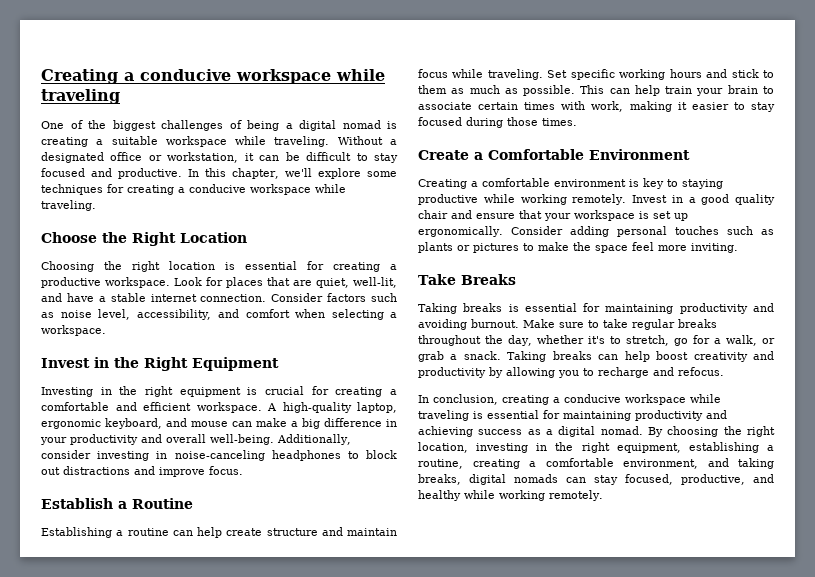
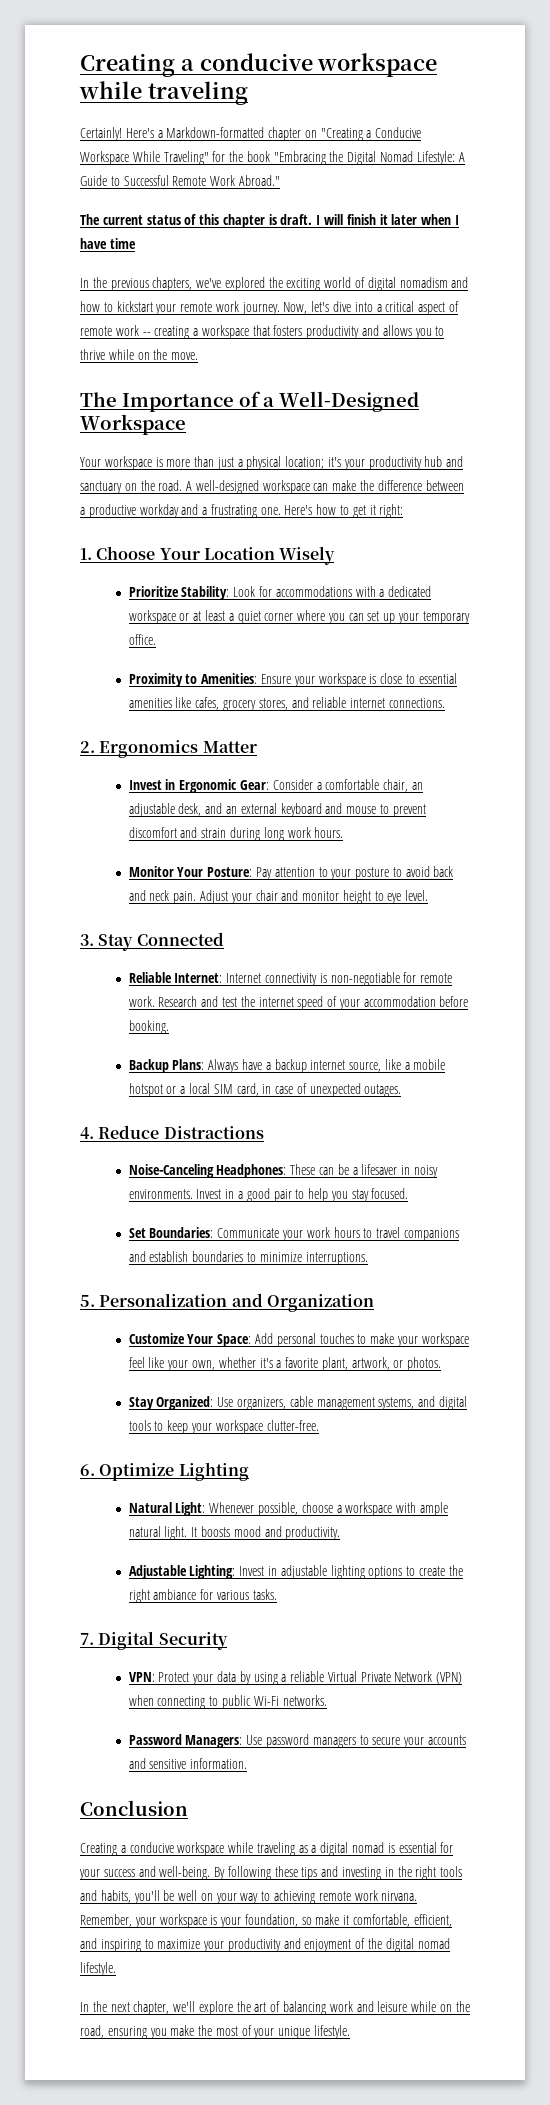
- One of the biggest challenges of being a digital nomad is creating a suitable workspace while traveling. Without a designated office or workstation, it can be difficult to stay focused and productive. In this chapter, we'll explore some techniques for creating a conducive workspace while traveling.
- Choose the Right Location
- Choosing the right location is essential for creating a productive workspace. Look for places that are quiet, well-lit, and have a stable internet connection. Consider factors such as noise level, accessibility, and comfort when selecting a workspace.
- Invest in the Right Equipment
- Investing in the right equipment is crucial for creating a comfortable and efficient workspace. A high-quality laptop, ergonomic keyboard, and mouse can make a big difference in your productivity and overall well-being. Additionally, consider investing in noise-canceling headphones to block out distractions and improve focus.
- Establish a Routine
- Establishing a routine can help create structure and maintain focus while traveling. Set specific working hours and stick to them as much as possible. This can help train your brain to associate certain times with work, making it easier to stay focused during those times.
- Create a Comfortable Environment
- Creating a comfortable environment is key to staying productive while working remotely. Invest in a good quality chair and ensure that your workspace is set up ergonomically. Consider adding personal touches such as plants or pictures to make the space feel more inviting.
- Take Breaks
- Taking breaks is essential for maintaining productivity and avoiding burnout. Make sure to take regular breaks throughout the day, whether it's to stretch, go for a walk, or grab a snack. Taking breaks can help boost creativity and productivity by allowing you to recharge and refocus.
- In conclusion, creating a conducive workspace while traveling is essential for maintaining productivity and achieving success as a digital nomad. By choosing the right location, investing in the right equipment, establishing a routine, creating a comfortable environment, and taking breaks, digital nomads can stay focused, productive, and healthy while working remotely.
+ Certainly! Here's a Markdown-formatted chapter on "Creating a Conducive Workspace While Traveling" for the book "Embracing the Digital Nomad Lifestyle: A Guide to Successful Remote Work Abroad."
+ The current status of this chapter is draft. I will finish it later when I have time
+ In the previous chapters, we've explored the exciting world of digital nomadism and how to kickstart your remote work journey. Now, let's dive into a critical aspect of remote work -- creating a workspace that fosters productivity and allows you to thrive while on the move.
+ The Importance of a Well-Designed Workspace
+ Your workspace is more than just a physical location; it's your productivity hub and sanctuary on the road. A well-designed workspace can make the difference between a productive workday and a frustrating one. Here's how to get it right:
+ 1. Choose Your Location Wisely
+ Prioritize Stability: Look for accommodations with a dedicated workspace or at least a quiet corner where you can set up your temporary office.
+ Proximity to Amenities: Ensure your workspace is close to essential amenities like cafes, grocery stores, and reliable internet connections.
+ 2. Ergonomics Matter
+ Invest in Ergonomic Gear: Consider a comfortable chair, an adjustable desk, and an external keyboard and mouse to prevent discomfort and strain during long work hours.
+ Monitor Your Posture: Pay attention to your posture to avoid back and neck pain. Adjust your chair and monitor height to eye level.
+ 3. Stay Connected
+ Reliable Internet: Internet connectivity is non-negotiable for remote work. Research and test the internet speed of your accommodation before booking.
+ Backup Plans: Always have a backup internet source, like a mobile hotspot or a local SIM card, in case of unexpected outages.
+ 4. Reduce Distractions
+ Noise-Canceling Headphones: These can be a lifesaver in noisy environments. Invest in a good pair to help you stay focused.
+ Set Boundaries: Communicate your work hours to travel companions and establish boundaries to minimize interruptions.
+ 5. Personalization and Organization
+ Customize Your Space: Add personal touches to make your workspace feel like your own, whether it's a favorite plant, artwork, or photos.
+ Stay Organized: Use organizers, cable management systems, and digital tools to keep your workspace clutter-free.
+ 6. Optimize Lighting
+ Natural Light: Whenever possible, choose a workspace with ample natural light. It boosts mood and productivity.
+ Adjustable Lighting: Invest in adjustable lighting options to create the right ambiance for various tasks.
+ 7. Digital Security
+ VPN: Protect your data by using a reliable Virtual Private Network (VPN) when connecting to public Wi-Fi networks.
+ Password Managers: Use password managers to secure your accounts and sensitive information.
+ Conclusion
+ Creating a conducive workspace while traveling as a digital nomad is essential for your success and well-being. By following these tips and investing in the right tools and habits, you'll be well on your way to achieving remote work nirvana. Remember, your workspace is your foundation, so make it comfortable, efficient, and inspiring to maximize your productivity and enjoyment of the digital nomad lifestyle.
+ In the next chapter, we'll explore the art of balancing work and leisure while on the road, ensuring you make the most of your unique lifestyle.

